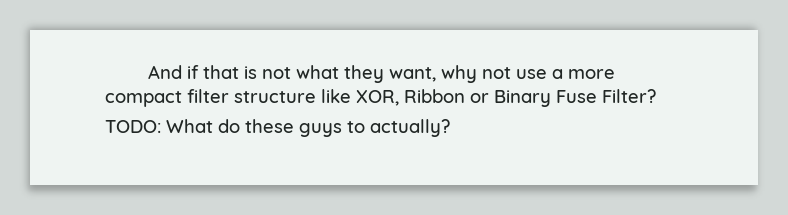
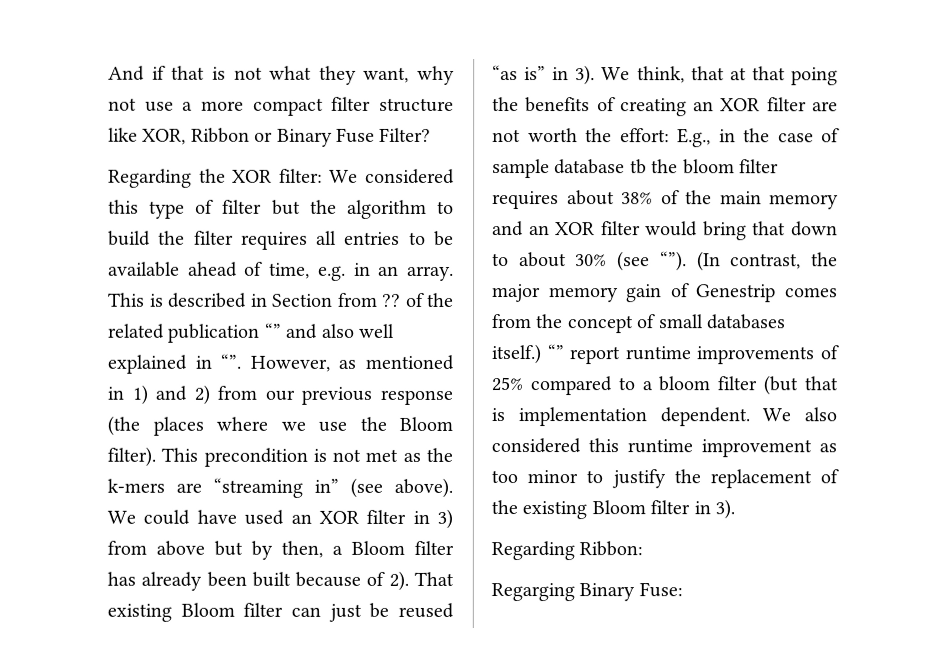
- TODO: What do these guys to actually?
+ Regarding the XOR filter: We considered this type of filter but the algorithm to build the filter requires all entries to be available ahead of time, e.g. in an array. This is described in Section from ?? of the related publication “” and also well explained in “”. However, as mentioned in 1) and 2) from our previous response (the places where we use the Bloom filter). This precondition is not met as the k-mers are “streaming in” (see above). We could have used an XOR filter in 3) from above but by then, a Bloom filter has already been built because of 2). That existing Bloom filter can just be reused “as is” in 3). We think, that at that poing the benefits of creating an XOR filter are not worth the effort: E.g., in the case of sample database tb the bloom filter requires about 38% of the main memory and an XOR filter would bring that down to about 30% (see “”). (In contrast, the major memory gain of Genestrip comes from the concept of small databases itself.) “” report runtime improvements of 25% compared to a bloom filter (but that is implementation dependent. We also considered this runtime improvement as too minor to justify the replacement of the existing Bloom filter in 3).
+ Regarding Ribbon:
+ Regarging Binary Fuse:

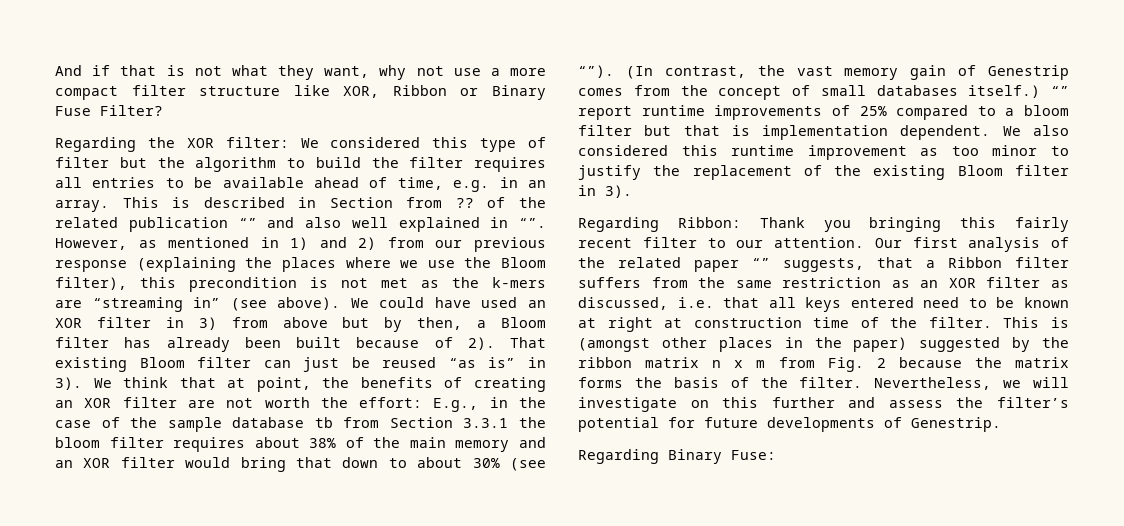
- However, as mentioned in 1) and 2) from our previous response (the places where we use the Bloom filter). This precondition is not met as the k-mers are “streaming in” (see above).
+ However, as mentioned in 1) and 2) from our previous response (explaining the places where we use the Bloom filter), this precondition is not met as the k-mers are “streaming in” (see above).
- We think, that at that poing the benefits of creating an XOR filter are not worth the effort: E.g., in the case of sample database tb the bloom filter requires about 38% of the main memory and an XOR filter would bring that down to about 30% (see “”).
+ We think that at point, the benefits of creating an XOR filter are not worth the effort: E.g., in the case of the sample database tb from Section 3.3.1 the bloom filter requires about 38% of the main memory and an XOR filter would bring that down to about 30% (see “”).
- (In contrast, the major memory gain of Genestrip comes from the concept of small databases itself.)
+ (In contrast, the vast memory gain of Genestrip comes from the concept of small databases itself.)
- “” report runtime improvements of 25% compared to a bloom filter (but that is implementation dependent.
+ “” report runtime improvements of 25% compared to a bloom filter but that is implementation dependent.
- Regarding Ribbon:
- Regarging Binary Fuse:
+ Regarding Ribbon: Thank you bringing this fairly recent filter to our attention. Our first analysis of the related paper “” suggests, that a Ribbon filter suffers from the same restriction as an XOR filter as discussed, i.e. that all keys entered need to be known at right at construction time of the filter. This is (amongst other places in the paper) suggested by the ribbon matrix n x m from Fig. 2 because the matrix forms the basis of the filter. Nevertheless, we will investigate on this further and assess the filter’s potential for future developments of Genestrip.
+ Regarding Binary Fuse:

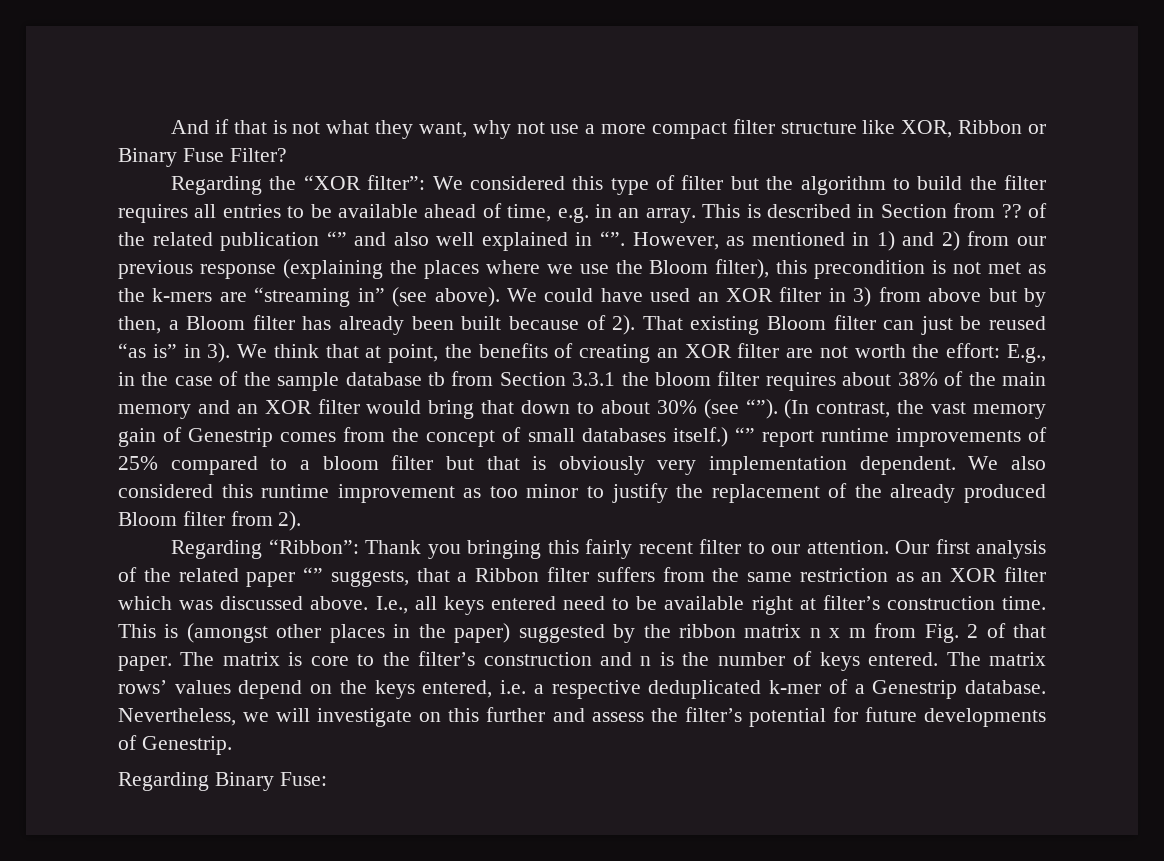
- Regarding the XOR filter: We considered this type of filter but the algorithm to build the filter requires all entries to be available ahead of time, e.g. in an array.
+ Regarding the “XOR filter”: We considered this type of filter but the algorithm to build the filter requires all entries to be available ahead of time, e.g. in an array.
- “” report runtime improvements of 25% compared to a bloom filter but that is implementation dependent.
+ “” report runtime improvements of 25% compared to a bloom filter but that is obviously very implementation dependent.
- We also considered this runtime improvement as too minor to justify the replacement of the existing Bloom filter in 3).
- Regarding Ribbon: Thank you bringing this fairly recent filter to our attention.
+ We also considered this runtime improvement as too minor to justify the replacement of the already produced Bloom filter from 2).
+ Regarding “Ribbon”: Thank you bringing this fairly recent filter to our attention.
- Our first analysis of the related paper “” suggests, that a Ribbon filter suffers from the same restriction as an XOR filter as discussed, i.e. that all keys entered need to be known at right at construction time of the filter.
+ Our first analysis of the related paper “” suggests, that a Ribbon filter suffers from the same restriction as an XOR filter which was discussed above. I.e., all keys entered need to be available right at filter’s construction time.
- This is (amongst other places in the paper) suggested by the ribbon matrix n x m from Fig. 2 because the matrix forms the basis of the filter.
+ This is (amongst other places in the paper) suggested by the ribbon matrix n x m from Fig. 2 of that paper. The matrix is core to the filter’s construction and n is the number of keys entered. The matrix rows’ values depend on the keys entered, i.e. a respective deduplicated k-mer of a Genestrip database.

